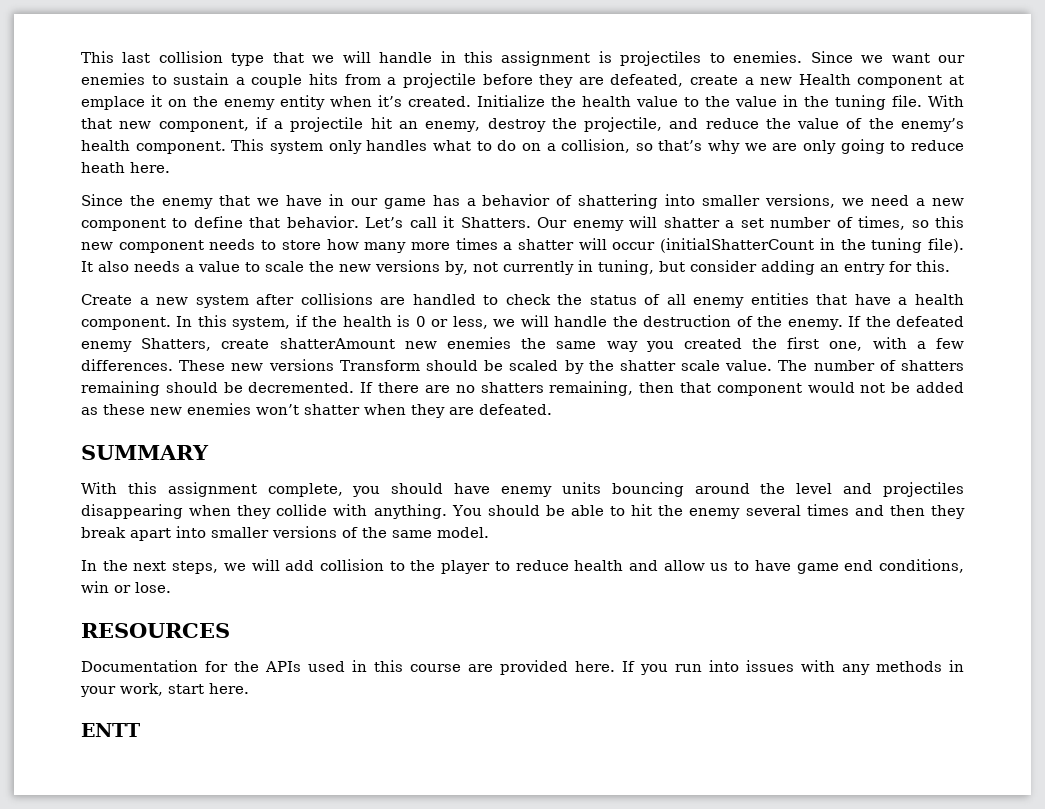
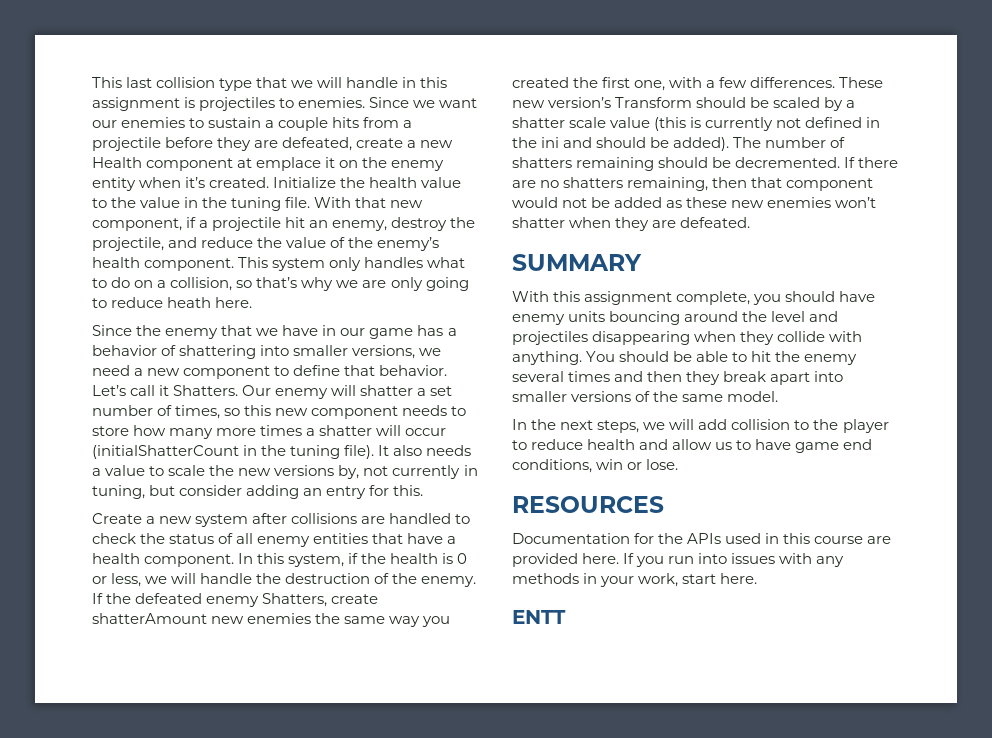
- These new versions Transform should be scaled by the shatter scale value.
+ These new version’s Transform should be scaled by a shatter scale value (this is currently not defined in the ini and should be added).

